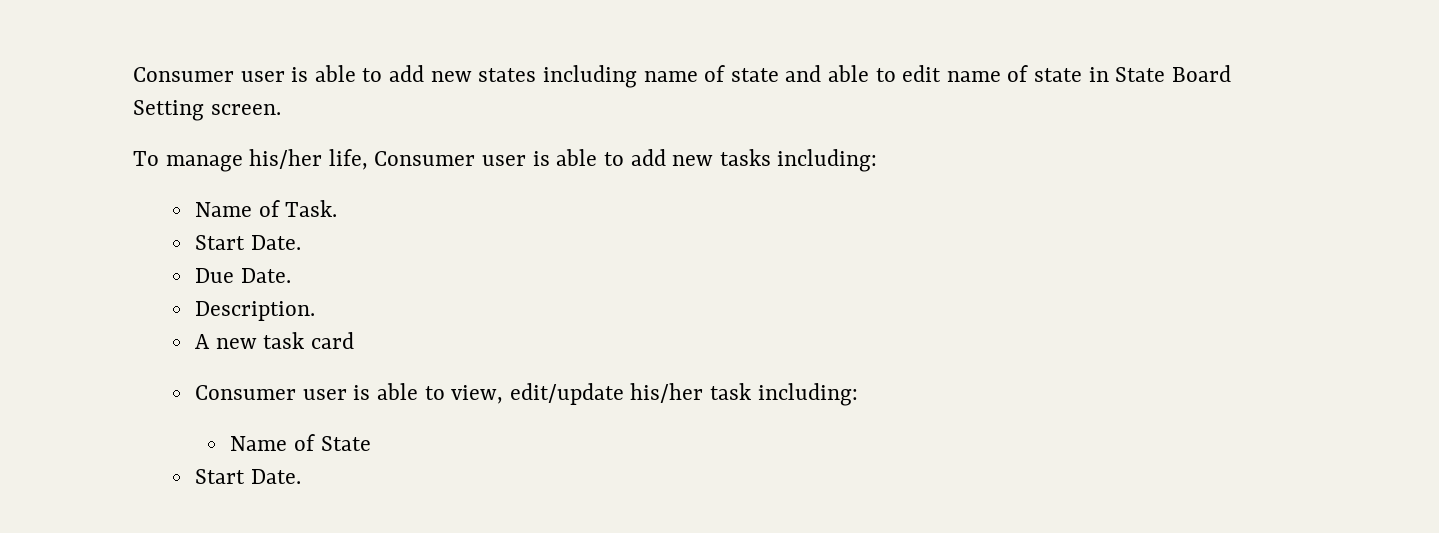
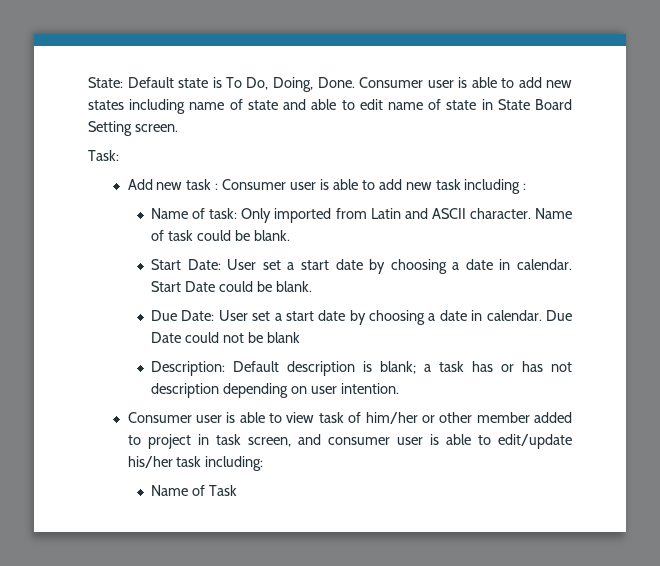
+ State: Default state is To Do, Doing, Done.
- To manage his/her life, Consumer user is able to add new tasks including:
- Name of Task.
- Start Date.
- Due Date.
- Description.
- A new task card
- Consumer user is able to view, edit/update his/her task including:
+ Task:
+ Add new task : Consumer user is able to add new task including :
+ Name of task: Only imported from Latin and ASCII character. Name of task could be blank.
+ Start Date: User set a start date by choosing a date in calendar. Start Date could be blank.
+ Due Date: User set a start date by choosing a date in calendar. Due Date could not be blank
+ Description: Default description is blank; a task has or has not description depending on user intention.
+ Consumer user is able to view task of him/her or other member added to project in task screen, and consumer user is able to edit/update his/her task including:
- Name of State
- Start Date.
+ Name of Task

